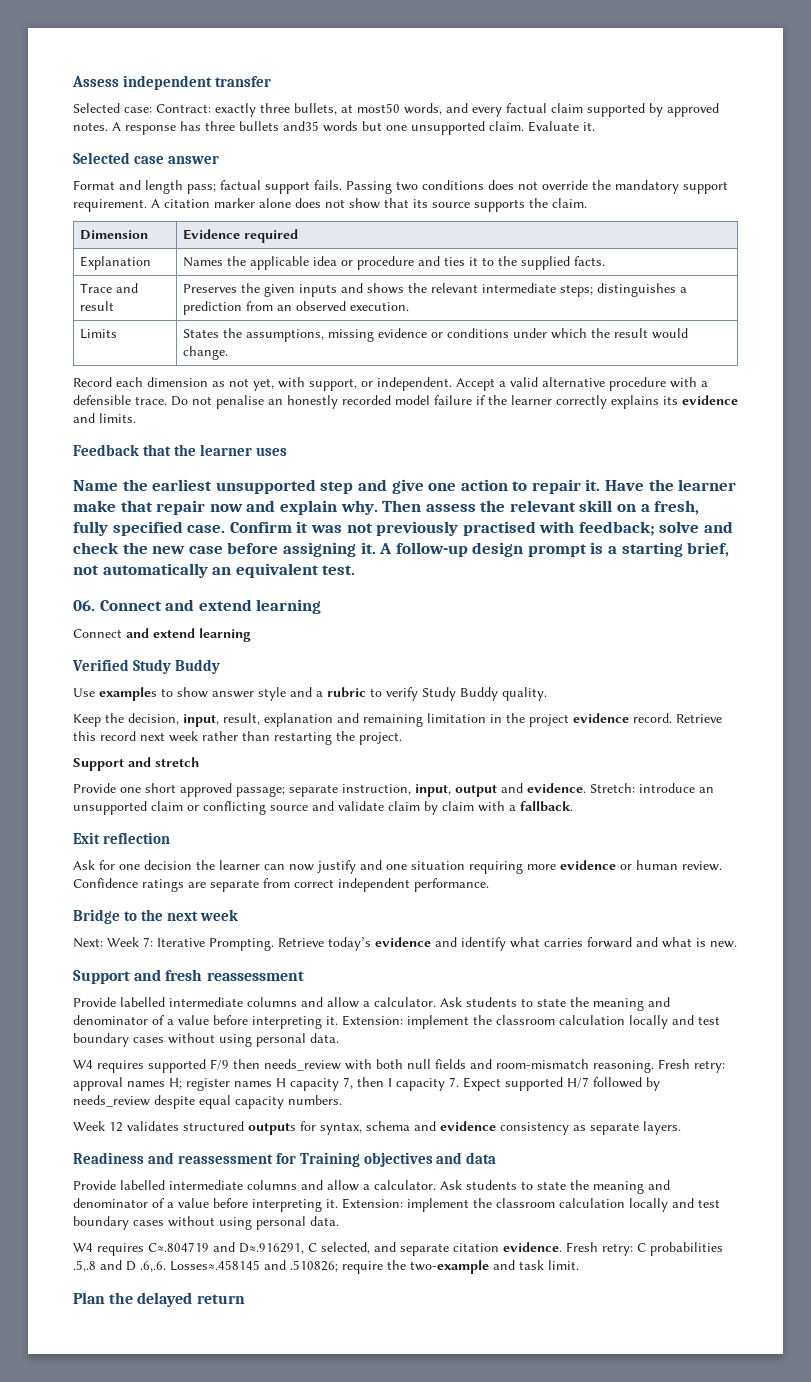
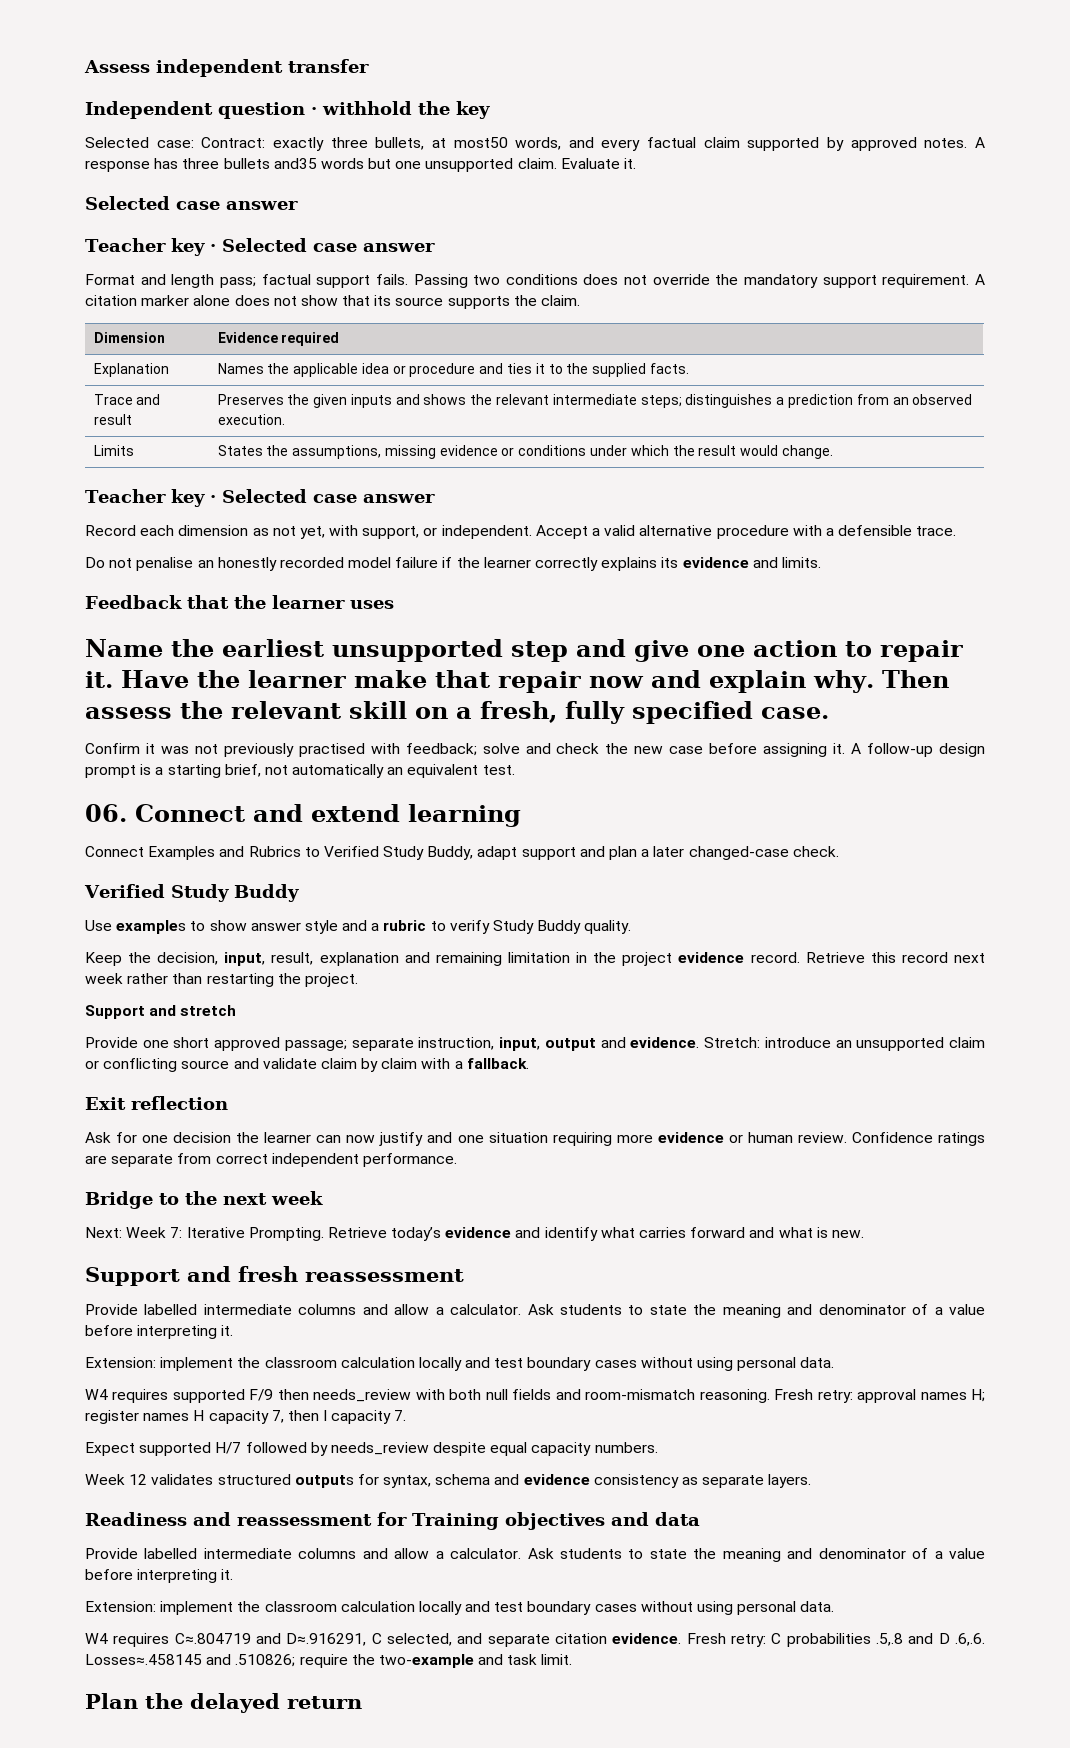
+ Independent question · withhold the key
  Evaluate it.
  Selected case answer
+ Teacher key · Selected case answer
  Limits | States the assumptions, missing evidence or conditions under which the result would change.
+ Teacher key · Selected case answer
- Accept a valid alternative procedure with a defensible trace. Do not penalise an honestly recorded model failure if the learner correctly explains its evidence and limits.
+ Accept a valid alternative procedure with a defensible trace.
+ Do not penalise an honestly recorded model failure if the learner correctly explains its evidence and limits.
- Then assess the relevant skill on a fresh, fully specified case. Confirm it was not previously practised with feedback; solve and check the new case before assigning it.
+ Then assess the relevant skill on a fresh, fully specified case.
+ Confirm it was not previously practised with feedback; solve and check the new case before assigning it.
  06. Connect and extend learning
- Connect and extend learning
+ Connect Examples and Rubrics to Verified Study Buddy, adapt support and plan a later changed-case check.
  Support and fresh reassessment
- Provide labelled intermediate columns and allow a calculator. Ask students to state the meaning and denominator of a value before interpreting it. Extension: implement the classroom calculation locally and test boundary cases without using personal data.
+ Provide labelled intermediate columns and allow a calculator. Ask students to state the meaning and denominator of a value before interpreting it.
+ Extension: implement the classroom calculation locally and test boundary cases without using personal data.
- Fresh retry: approval names H; register names H capacity 7, then I capacity 7. Expect supported H/7 followed by needs_review despite equal capacity numbers.
+ Fresh retry: approval names H; register names H capacity 7, then I capacity 7.
+ Expect supported H/7 followed by needs_review despite equal capacity numbers.
  Readiness and reassessment for Training objectives and data
- Provide labelled intermediate columns and allow a calculator. Ask students to state the meaning and denominator of a value before interpreting it. Extension: implement the classroom calculation locally and test boundary cases without using personal data.
+ Provide labelled intermediate columns and allow a calculator. Ask students to state the meaning and denominator of a value before interpreting it.
+ Extension: implement the classroom calculation locally and test boundary cases without using personal data.

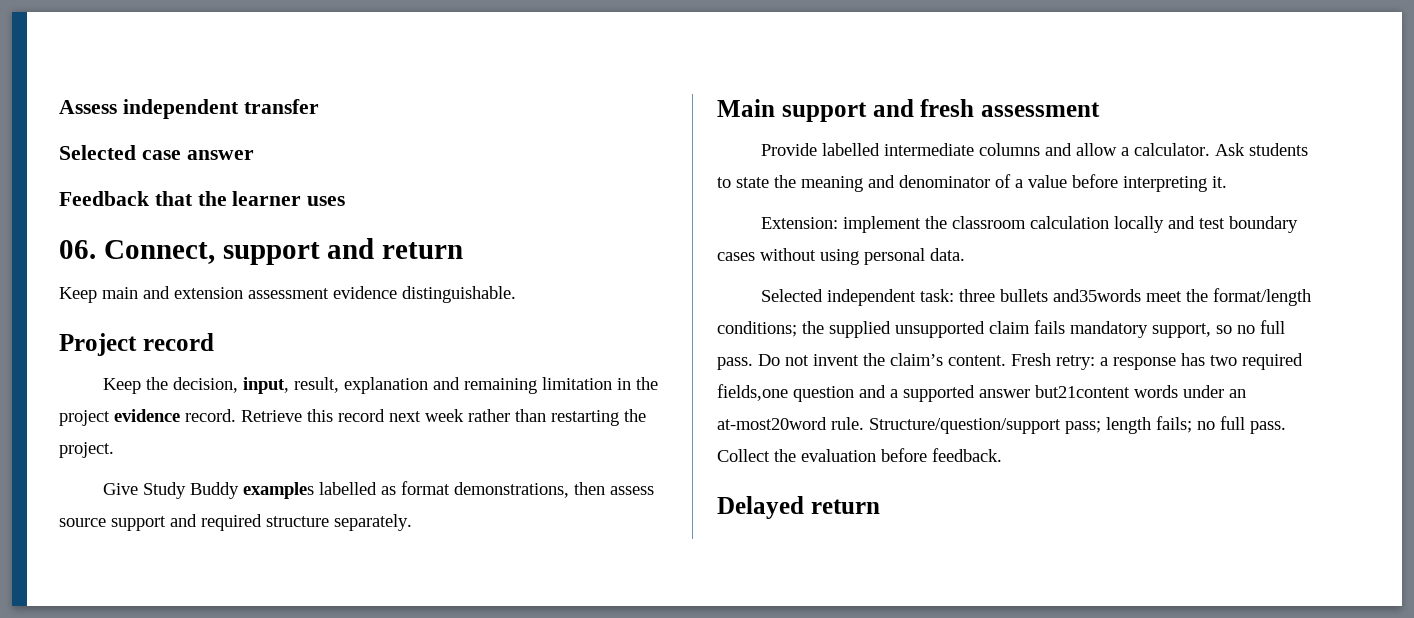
- Independent question · withhold the key
- Selected case: Contract: exactly three bullets, at most50 words, and every factual claim supported by approved notes. A response has three bullets and35 words but one unsupported claim. Evaluate it.
  Selected case answer
- Teacher key · Selected case answer
- Format and length pass; factual support fails. Passing two conditions does not override the mandatory support requirement. A citation marker alone does not show that its source supports the claim.
- Dimension | Evidence required
- Explanation | Names the applicable idea or procedure and ties it to the supplied facts.
- Trace and result | Preserves the given inputs and shows the relevant intermediate steps; distinguishes a prediction from an observed execution.
- Limits | States the assumptions, missing evidence or conditions under which the result would change.
- Teacher key · Selected case answer
- Record each dimension as not yet, with support, or independent. Accept a valid alternative procedure with a defensible trace.
- Do not penalise an honestly recorded model failure if the learner correctly explains its evidence and limits.
- Name the earliest unsupported step and give one action to repair it. Have the learner make that repair now and explain why. Then assess the relevant skill on a fresh, fully specified case.
- Confirm it was not previously practised with feedback; solve and check the new case before assigning it. A follow-up design prompt is a starting brief, not automatically an equivalent test.
- 06. Connect and extend learning
- Connect Examples and Rubrics to Verified Study Buddy, adapt support and plan a later changed-case check.
- Verified Study Buddy
- Use examples to show answer style and a rubric to verify Study Buddy quality.
+ 06. Connect, support and return
+ Keep main and extension assessment evidence distinguishable.
+ Project record
- Support and stretch
- Provide one short approved passage; separate instruction, input, output and evidence. Stretch: introduce an unsupported claim or conflicting source and validate claim by claim with a fallback.
- Exit reflection
- Ask for one decision the learner can now justify and one situation requiring more evidence or human review. Confidence ratings are separate from correct independent performance.
- Bridge to the next week
- Next: Week 7: Iterative Prompting. Retrieve today’s evidence and identify what carries forward and what is new.
- Support and fresh reassessment
+ Give Study Buddy examples labelled as format demonstrations, then assess source support and required structure separately.
+ Main support and fresh assessment
- W4 requires supported F/9 then needs_review with both null fields and room-mismatch reasoning. Fresh retry: approval names H; register names H capacity 7, then I capacity 7.
- Expect supported H/7 followed by needs_review despite equal capacity numbers.
- Week 12 validates structured outputs for syntax, schema and evidence consistency as separate layers.
- Readiness and reassessment for Training objectives and data
- Provide labelled intermediate columns and allow a calculator. Ask students to state the meaning and denominator of a value before interpreting it.
- Extension: implement the classroom calculation locally and test boundary cases without using personal data.
- W4 requires C≈.804719 and D≈.916291, C selected, and separate citation evidence. Fresh retry: C probabilities .5,.8 and D .6,.6. Losses≈.458145 and .510826; require the two-example and task limit.
- Plan the delayed return
+ Selected independent task: three bullets and35words meet the format/length conditions; the supplied unsupported claim fails mandatory support, so no full pass. Do not invent the claim’s content. Fresh retry: a response has two required fields,one question and a supported answer but21content words under an at-most20word rule. Structure/question/support pass; length fails; no full pass. Collect the evaluation before feedback.
+ Delayed return

